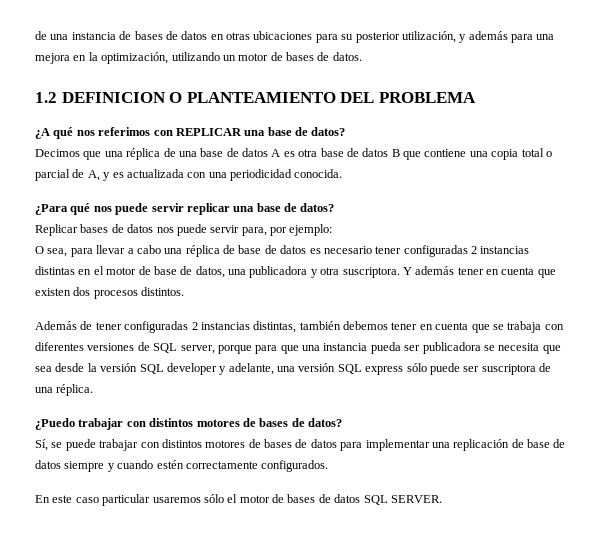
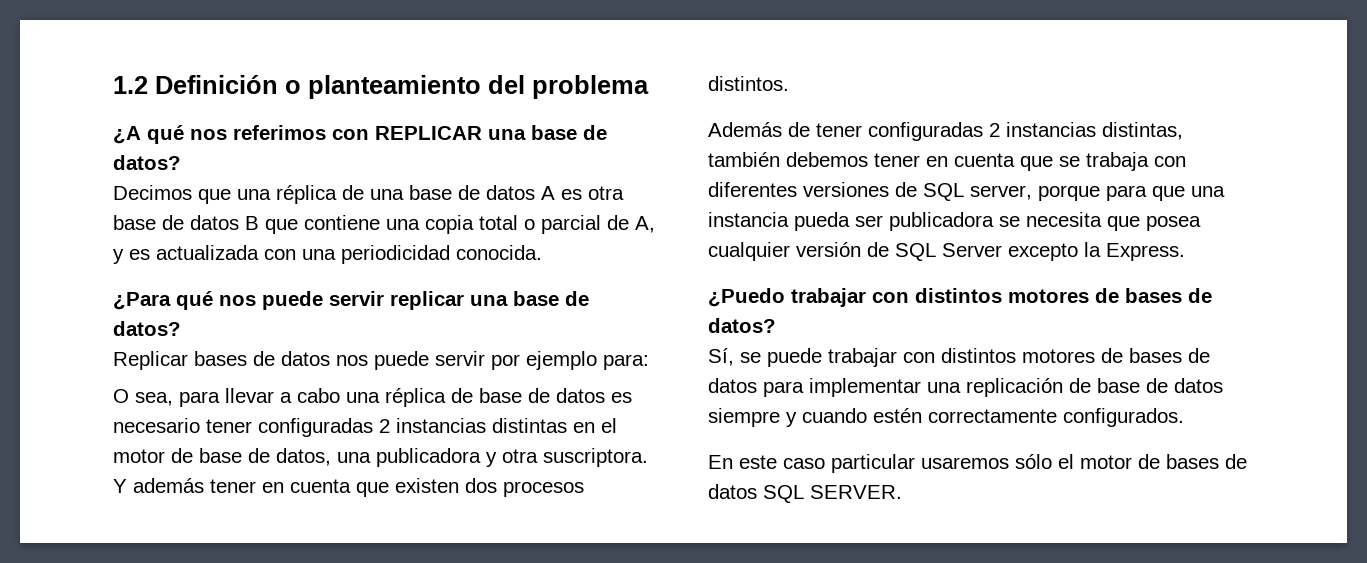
- de una instancia de bases de datos en otras ubicaciones para su posterior utilización, y además para una mejora en la optimización, utilizando un motor de bases de datos.
- 1.2 DEFINICION O PLANTEAMIENTO DEL PROBLEMA
+ 1.2 Definición o planteamiento del problema
- Replicar bases de datos nos puede servir para, por ejemplo:
+ Replicar bases de datos nos puede servir por ejemplo para:
- Además de tener configuradas 2 instancias distintas, también debemos tener en cuenta que se trabaja con diferentes versiones de SQL server, porque para que una instancia pueda ser publicadora se necesita que sea desde la versión SQL developer y adelante, una versión SQL express sólo puede ser suscriptora de una réplica.
+ Además de tener configuradas 2 instancias distintas, también debemos tener en cuenta que se trabaja con diferentes versiones de SQL server, porque para que una instancia pueda ser publicadora se necesita que posea cualquier versión de SQL Server excepto la Express.

